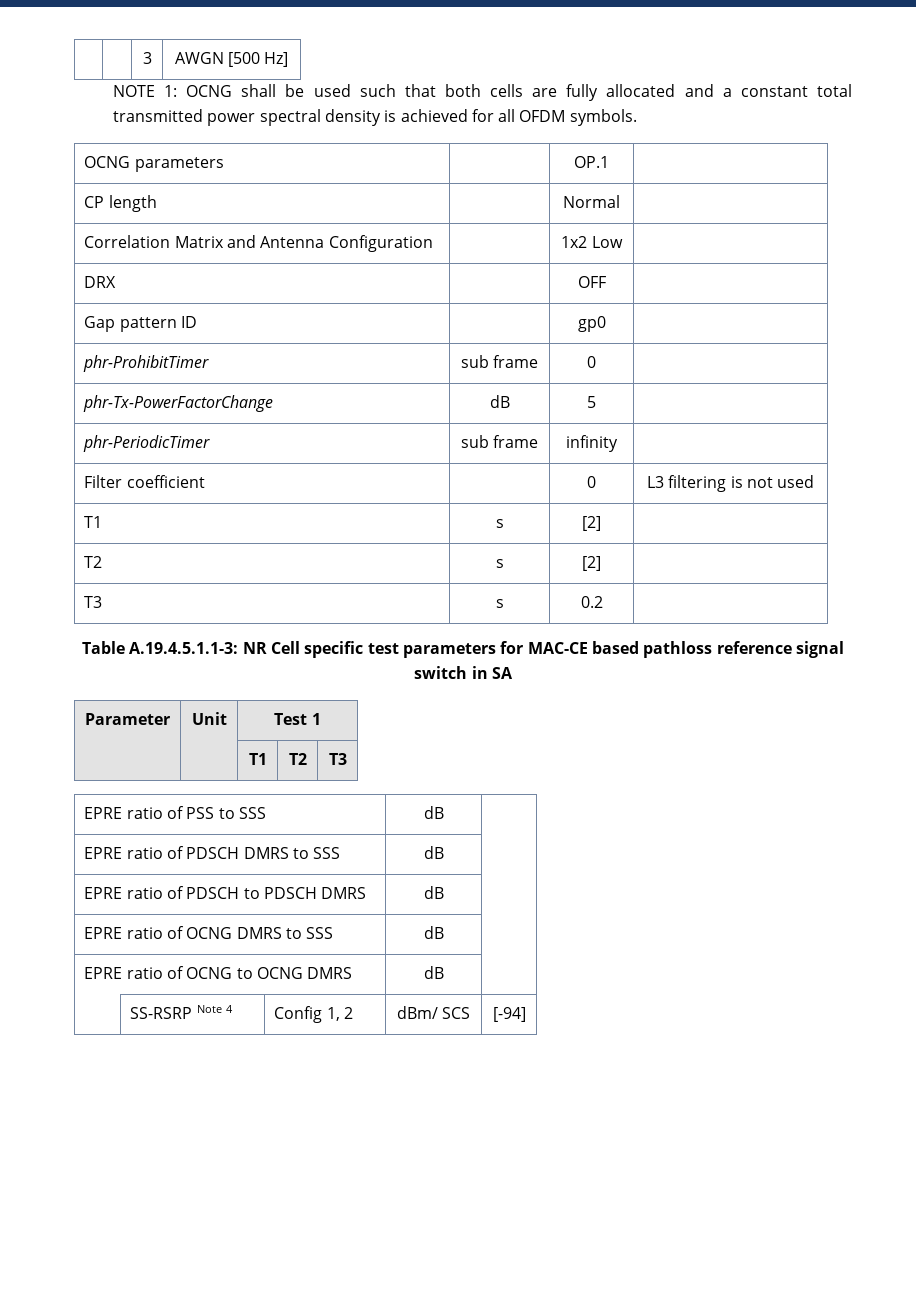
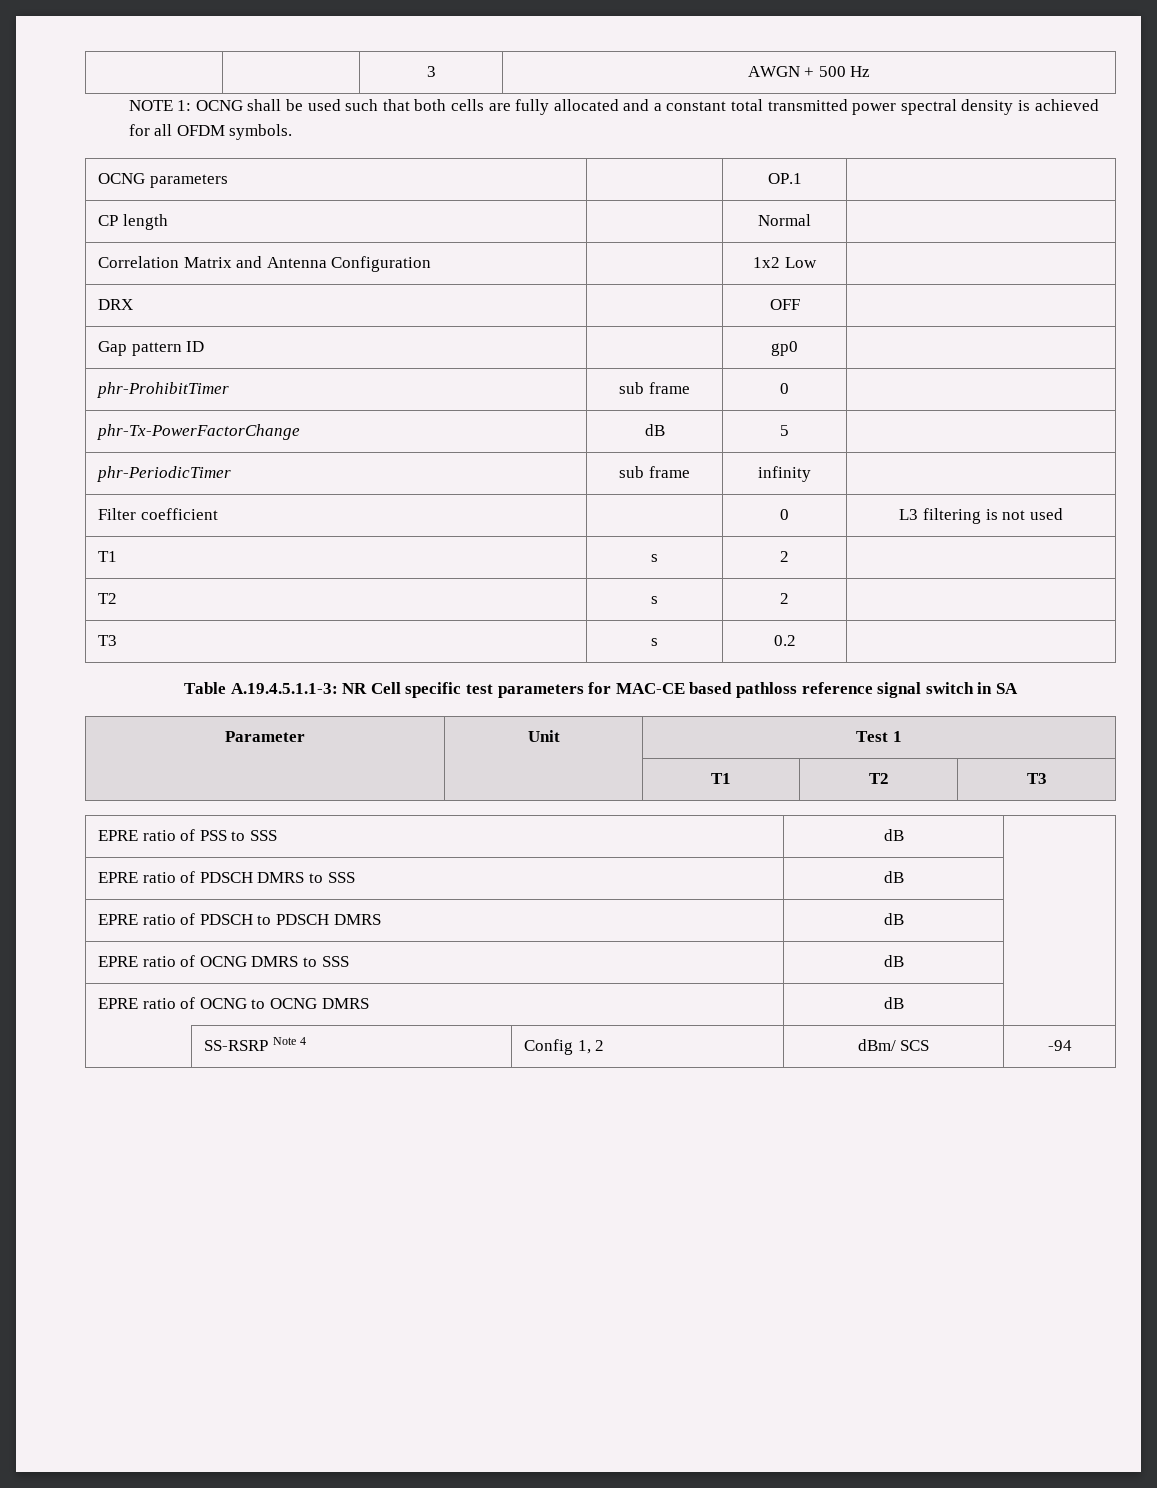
- | | 3 | AWGN [500 Hz]
+ | | 3 | AWGN + 500 Hz
- T1 | s | [2] |
+ T1 | s | 2 |
- T2 | s | [2] |
+ T2 | s | 2 |
- | SS-RSRP Note 4 | Config 1, 2 | dBm/ SCS | [-94]
+ | SS-RSRP Note 4 | Config 1, 2 | dBm/ SCS | -94

